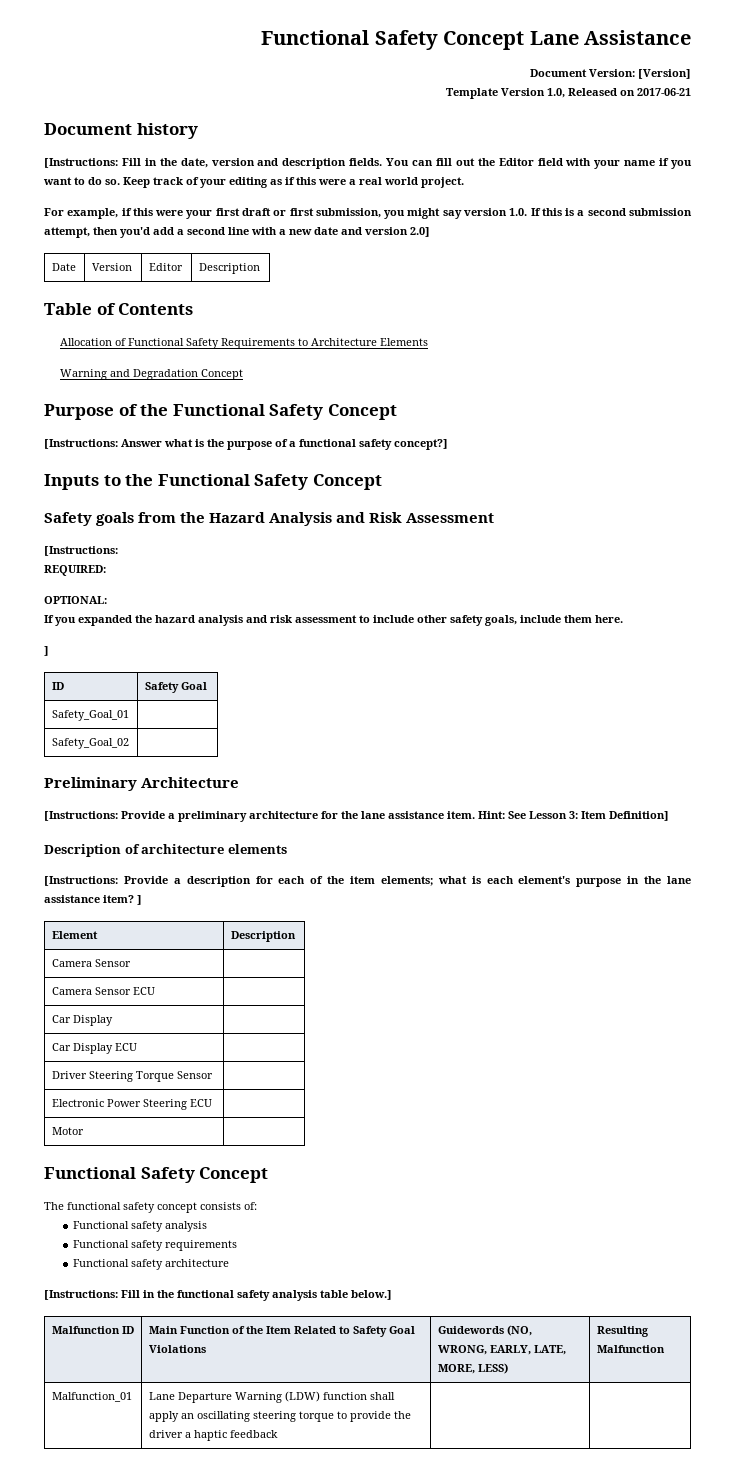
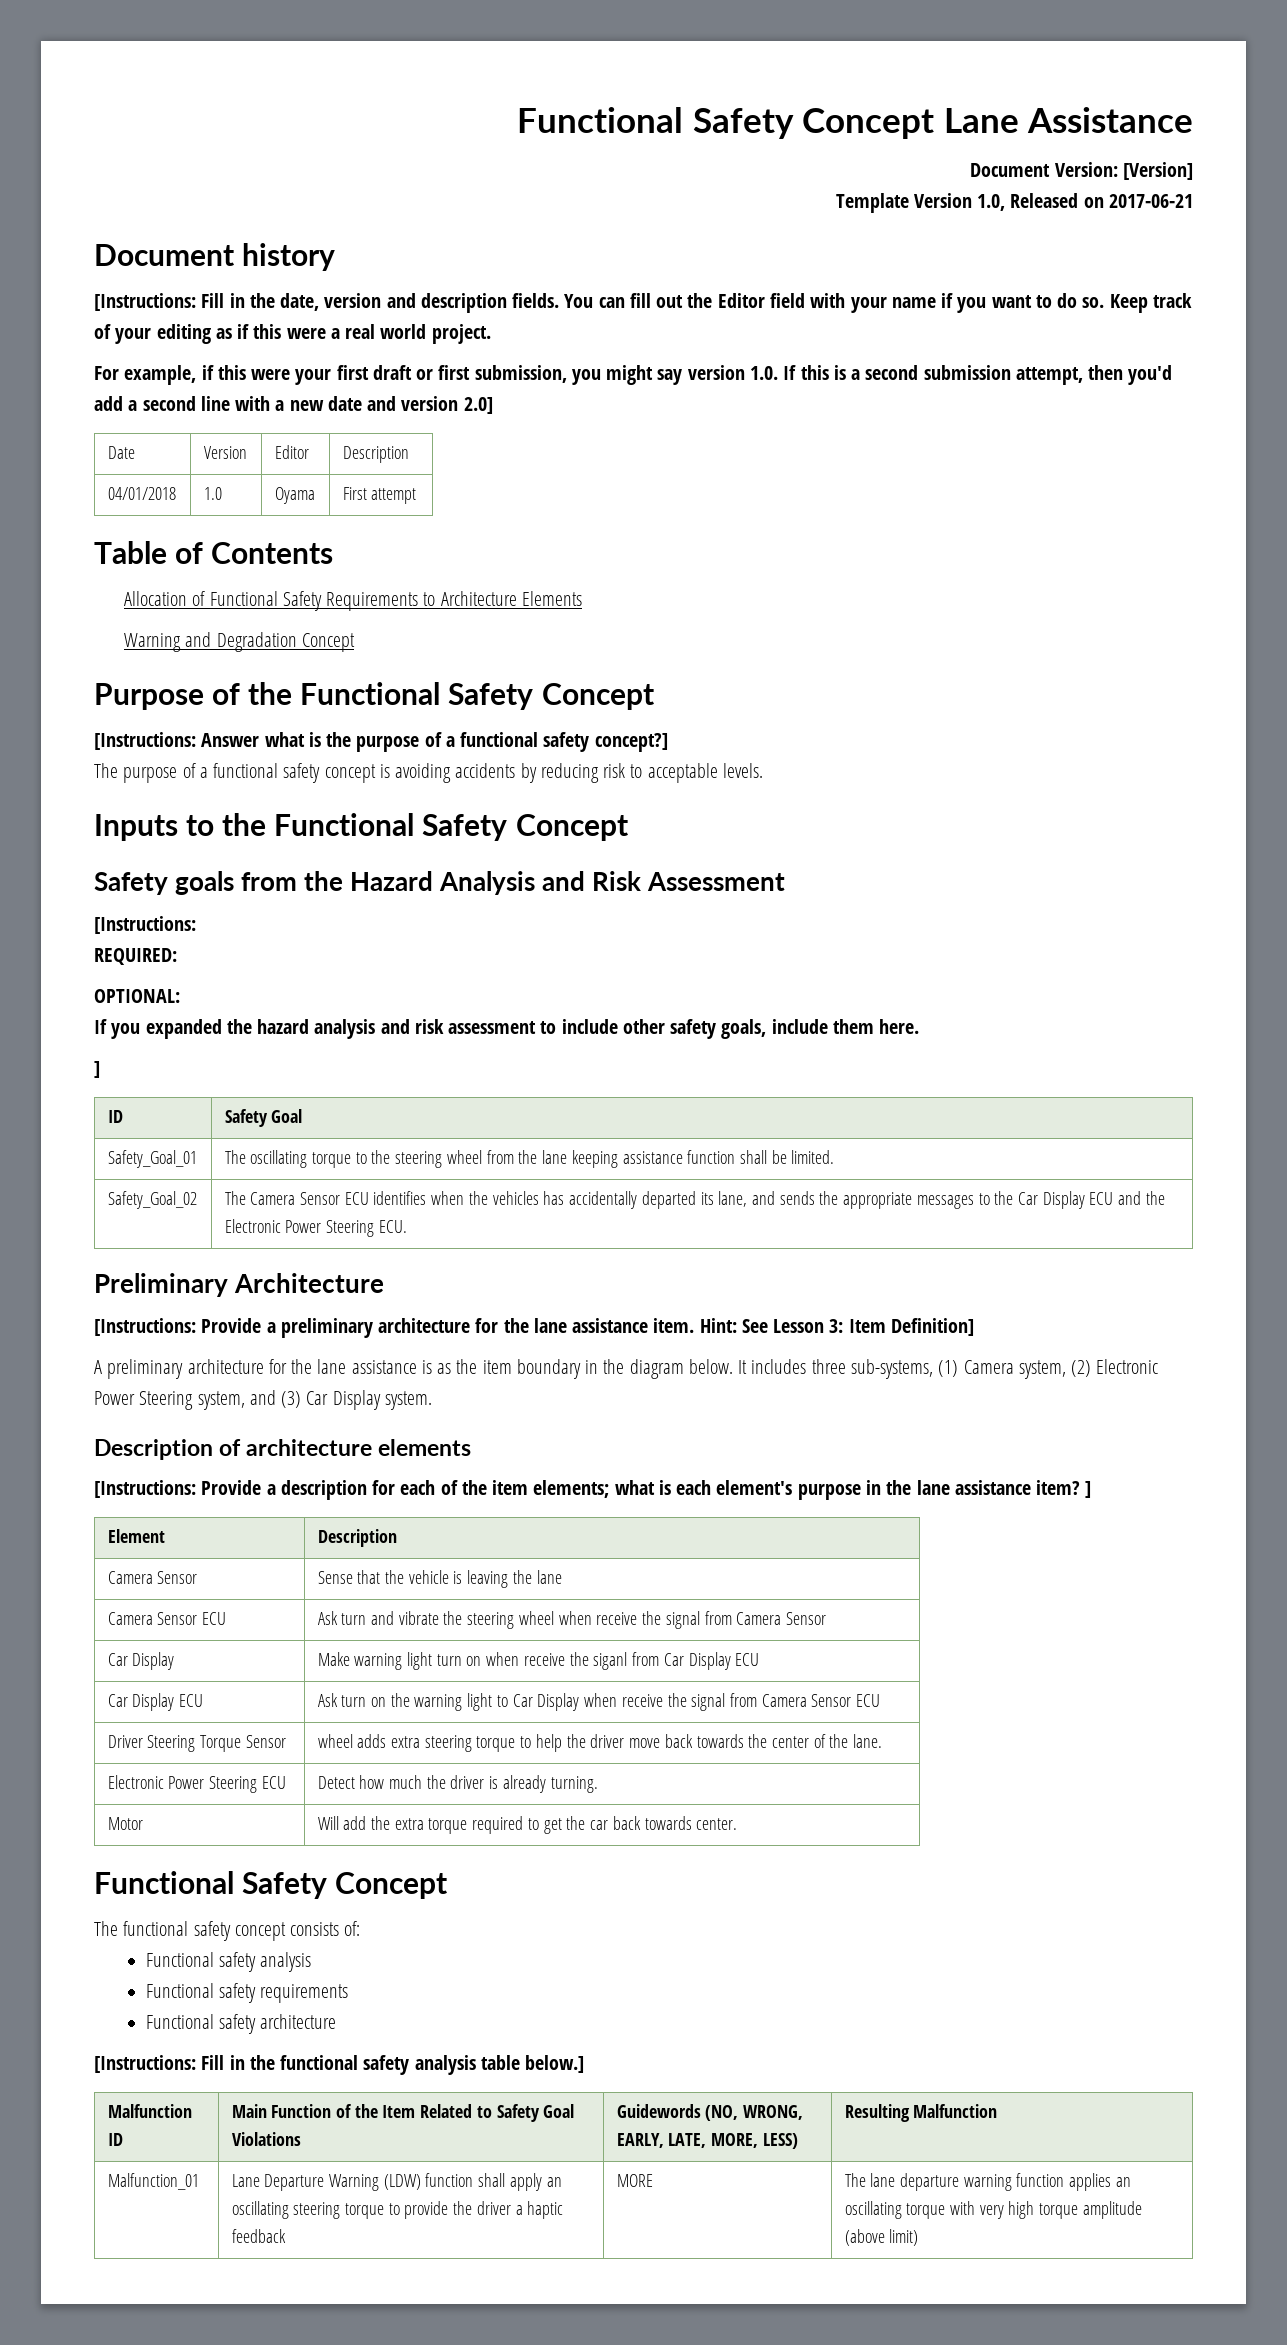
+ 04/01/2018 | 1.0 | Oyama | First attempt
+ The purpose of a functional safety concept is avoiding accidents by reducing risk to acceptable levels.
- Safety_Goal_01 |
- Safety_Goal_02 |
+ Safety_Goal_01 | The oscillating torque to the steering wheel from the lane keeping assistance function shall be limited.
+ Safety_Goal_02 | The Camera Sensor ECU identifies when the vehicles has accidentally departed its lane, and sends the appropriate messages to the Car Display ECU and the Electronic Power Steering ECU.
+ A preliminary architecture for the lane assistance is as the item boundary in the diagram below. It includes three sub-systems, (1) Camera system, (2) Electronic Power Steering system, and (3) Car Display system.
- Camera Sensor |
- Camera Sensor ECU |
- Car Display |
- Car Display ECU |
- Driver Steering Torque Sensor |
- Electronic Power Steering ECU |
- Motor |
+ Camera Sensor | Sense that the vehicle is leaving the lane
+ Camera Sensor ECU | Ask turn and vibrate the steering wheel when receive the signal from Camera Sensor
+ Car Display | Make warning light turn on when receive the siganl from Car Display ECU
+ Car Display ECU | Ask turn on the warning light to Car Display when receive the signal from Camera Sensor ECU
+ Driver Steering Torque Sensor | wheel adds extra steering torque to help the driver move back towards the center of the lane.
+ Electronic Power Steering ECU | Detect how much the driver is already turning.
+ Motor | Will add the extra torque required to get the car back towards center.
- Malfunction_01 | Lane Departure Warning (LDW) function shall apply an oscillating steering torque to provide the driver a haptic feedback | |
+ Malfunction_01 | Lane Departure Warning (LDW) function shall apply an oscillating steering torque to provide the driver a haptic feedback | MORE | The lane departure warning function applies an oscillating torque with very high torque amplitude (above limit)

